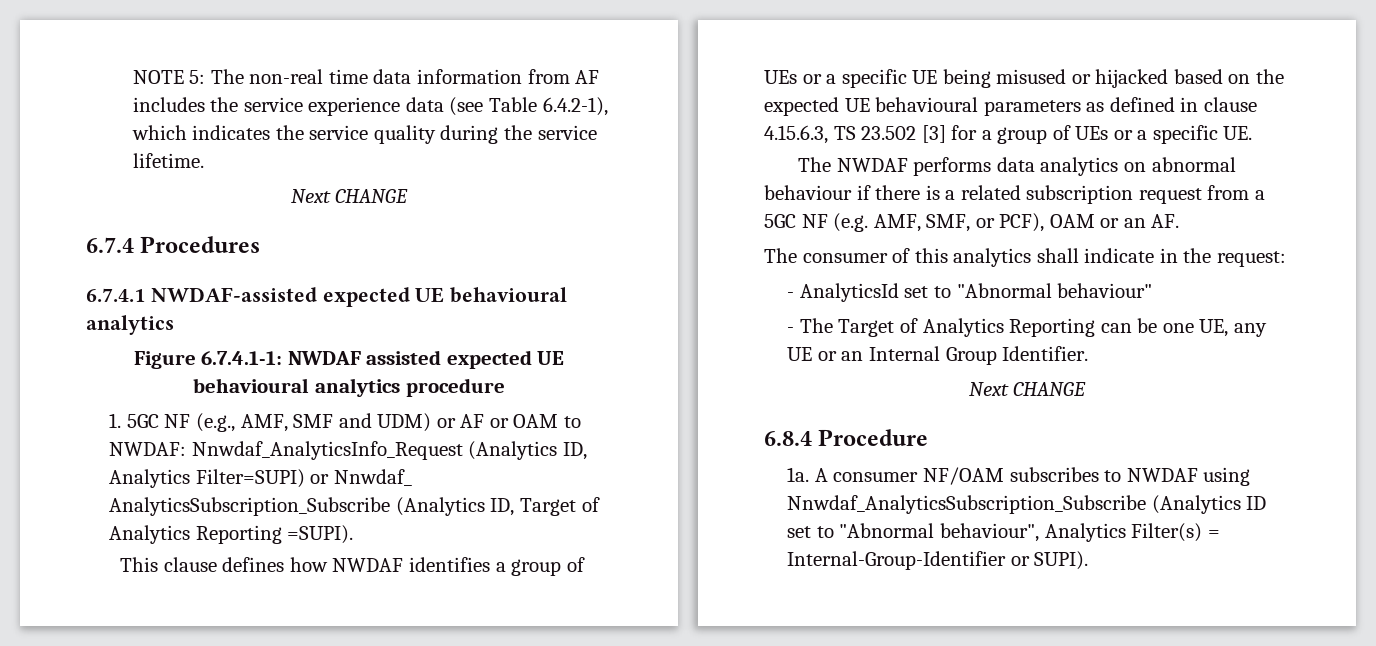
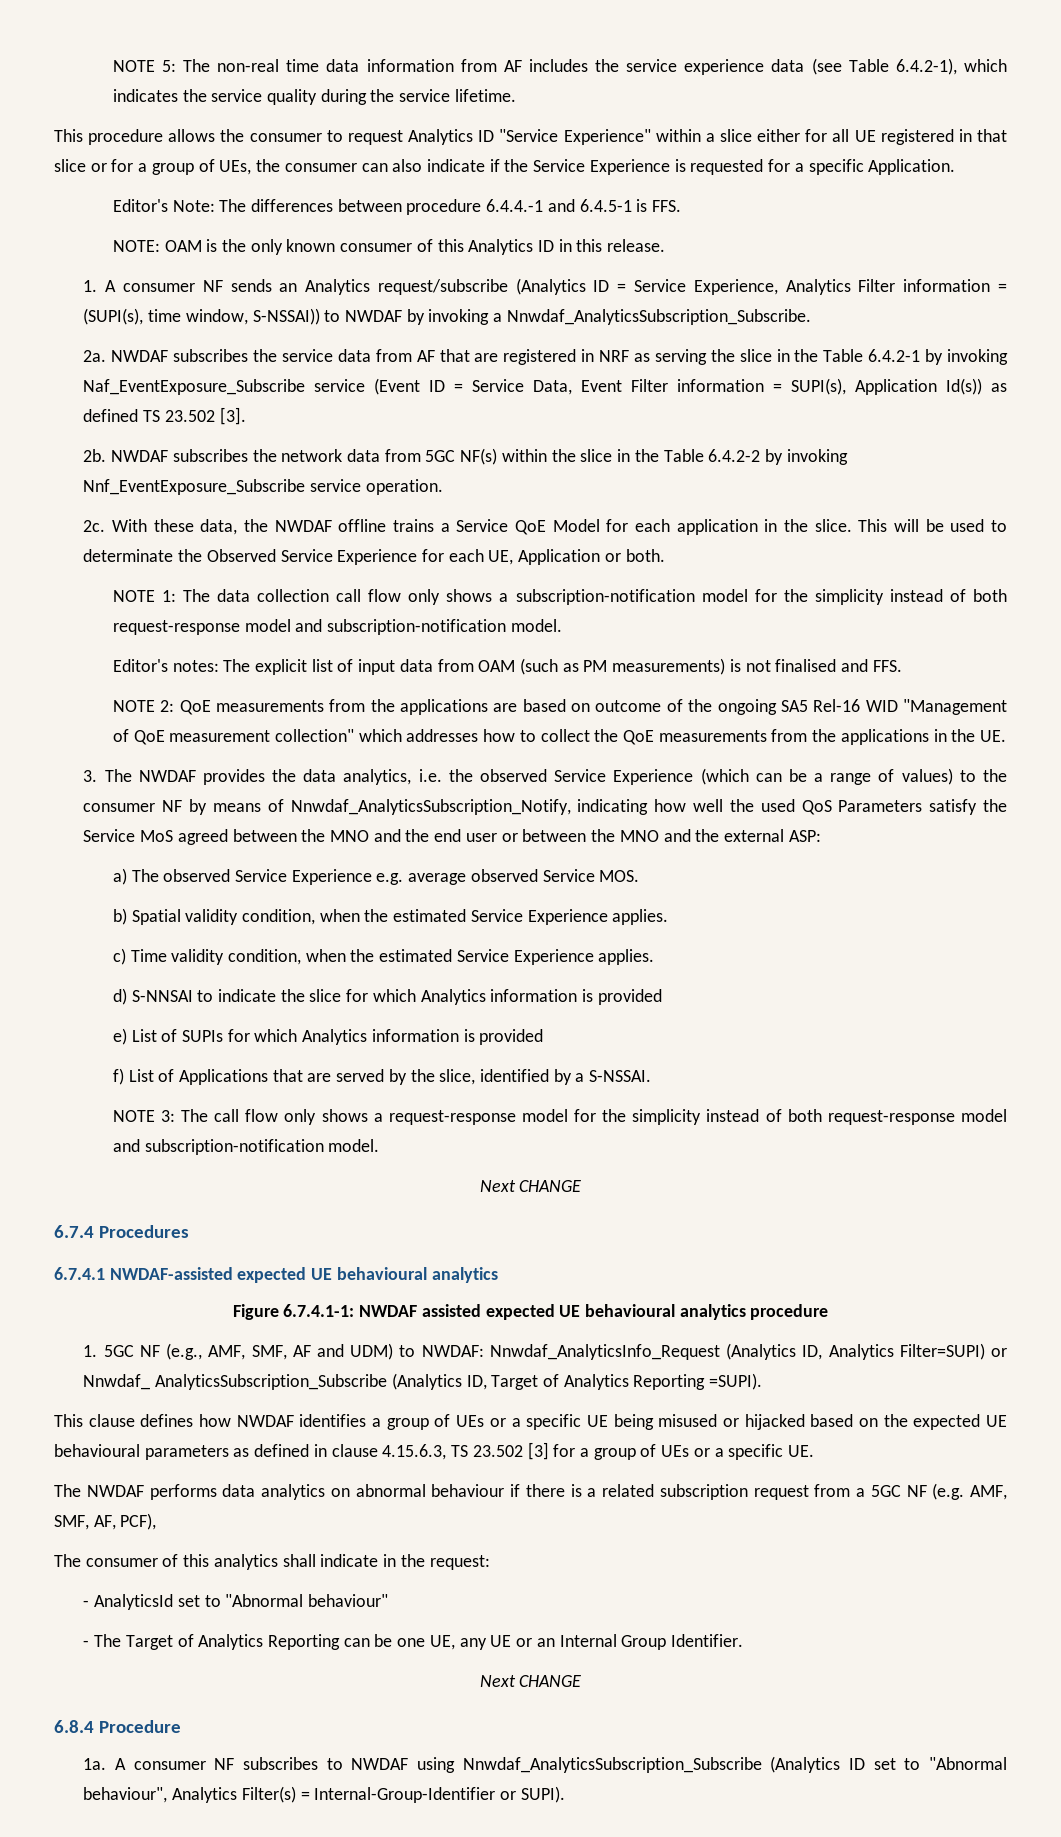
+ This procedure allows the consumer to request Analytics ID "Service Experience" within a slice either for all UE registered in that slice or for a group of UEs, the consumer can also indicate if the Service Experience is requested for a specific Application.
+ Editor's Note: The differences between procedure 6.4.4.-1 and 6.4.5-1 is FFS.
+ NOTE: OAM is the only known consumer of this Analytics ID in this release.
+ 1. A consumer NF sends an Analytics request/subscribe (Analytics ID = Service Experience, Analytics Filter information = (SUPI(s), time window, S-NSSAI)) to NWDAF by invoking a Nnwdaf_AnalyticsSubscription_Subscribe.
+ 2a. NWDAF subscribes the service data from AF that are registered in NRF as serving the slice in the Table 6.4.2-1 by invoking Naf_EventExposure_Subscribe service (Event ID = Service Data, Event Filter information = SUPI(s), Application Id(s)) as defined TS 23.502 [3].
+ 2b. NWDAF subscribes the network data from 5GC NF(s) within the slice in the Table 6.4.2-2 by invoking Nnf_EventExposure_Subscribe service operation.
+ 2c. With these data, the NWDAF offline trains a Service QoE Model for each application in the slice. This will be used to determinate the Observed Service Experience for each UE, Application or both.
+ NOTE 1: The data collection call flow only shows a subscription-notification model for the simplicity instead of both request-response model and subscription-notification model.
+ Editor's notes: The explicit list of input data from OAM (such as PM measurements) is not finalised and FFS.
+ NOTE 2: QoE measurements from the applications are based on outcome of the ongoing SA5 Rel-16 WID "Management of QoE measurement collection" which addresses how to collect the QoE measurements from the applications in the UE.
+ 3. The NWDAF provides the data analytics, i.e. the observed Service Experience (which can be a range of values) to the consumer NF by means of Nnwdaf_AnalyticsSubscription_Notify, indicating how well the used QoS Parameters satisfy the Service MoS agreed between the MNO and the end user or between the MNO and the external ASP:
+ a) The observed Service Experience e.g. average observed Service MOS.
+ b) Spatial validity condition, when the estimated Service Experience applies.
+ c) Time validity condition, when the estimated Service Experience applies.
+ d) S-NNSAI to indicate the slice for which Analytics information is provided
+ e) List of SUPIs for which Analytics information is provided
+ f) List of Applications that are served by the slice, identified by a S-NSSAI.
+ NOTE 3: The call flow only shows a request-response model for the simplicity instead of both request-response model and subscription-notification model.
- 1. 5GC NF (e.g., AMF, SMF and UDM) or AF or OAM to NWDAF: Nnwdaf_AnalyticsInfo_Request (Analytics ID, Analytics Filter=SUPI) or Nnwdaf_ AnalyticsSubscription_Subscribe (Analytics ID, Target of Analytics Reporting =SUPI).
+ 1. 5GC NF (e.g., AMF, SMF, AF and UDM) to NWDAF: Nnwdaf_AnalyticsInfo_Request (Analytics ID, Analytics Filter=SUPI) or Nnwdaf_ AnalyticsSubscription_Subscribe (Analytics ID, Target of Analytics Reporting =SUPI).
- The NWDAF performs data analytics on abnormal behaviour if there is a related subscription request from a 5GC NF (e.g. AMF, SMF, or PCF), OAM or an AF.
+ The NWDAF performs data analytics on abnormal behaviour if there is a related subscription request from a 5GC NF (e.g. AMF, SMF, AF, PCF),
- A consumer NF/OAM subscribes to NWDAF using Nnwdaf_AnalyticsSubscription_Subscribe (Analytics ID set to "Abnormal behaviour", Analytics Filter(s) = Internal-Group-Identifier or SUPI).
+ A consumer NF subscribes to NWDAF using Nnwdaf_AnalyticsSubscription_Subscribe (Analytics ID set to "Abnormal behaviour", Analytics Filter(s) = Internal-Group-Identifier or SUPI).

